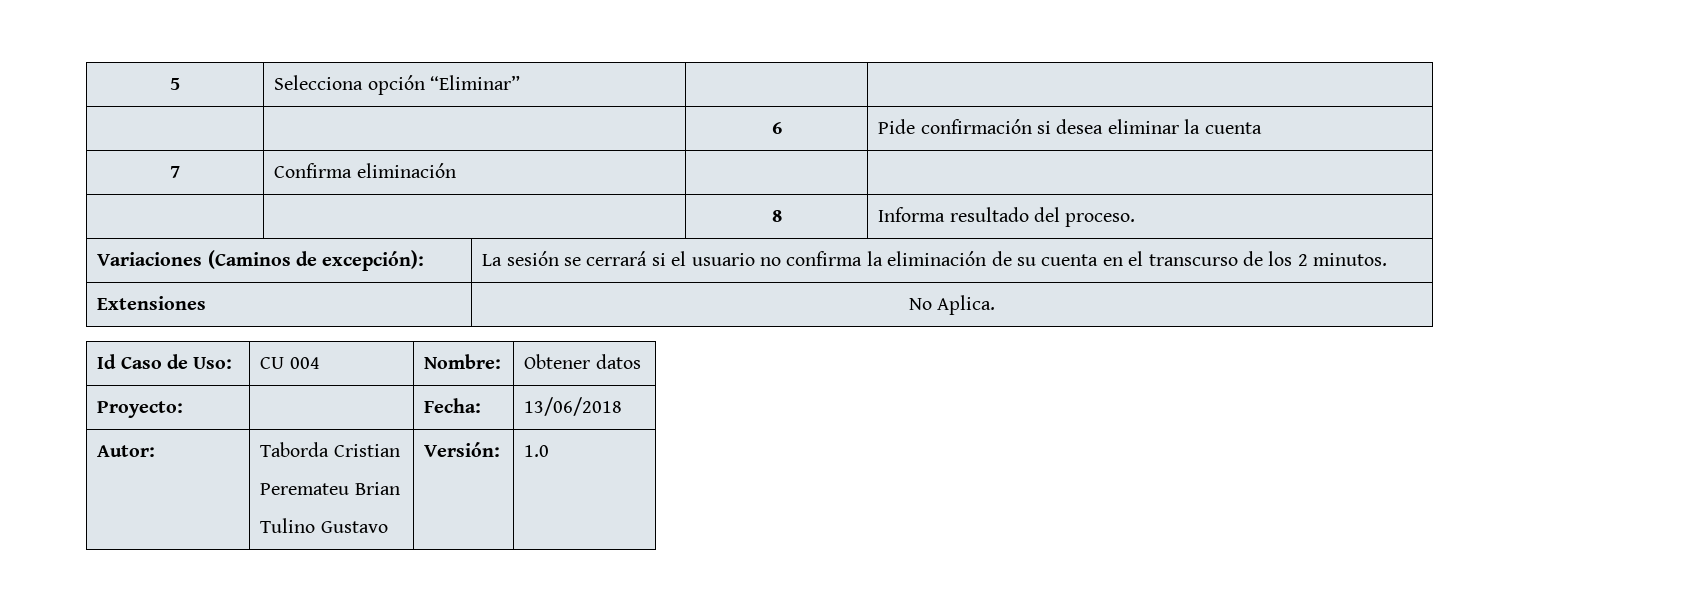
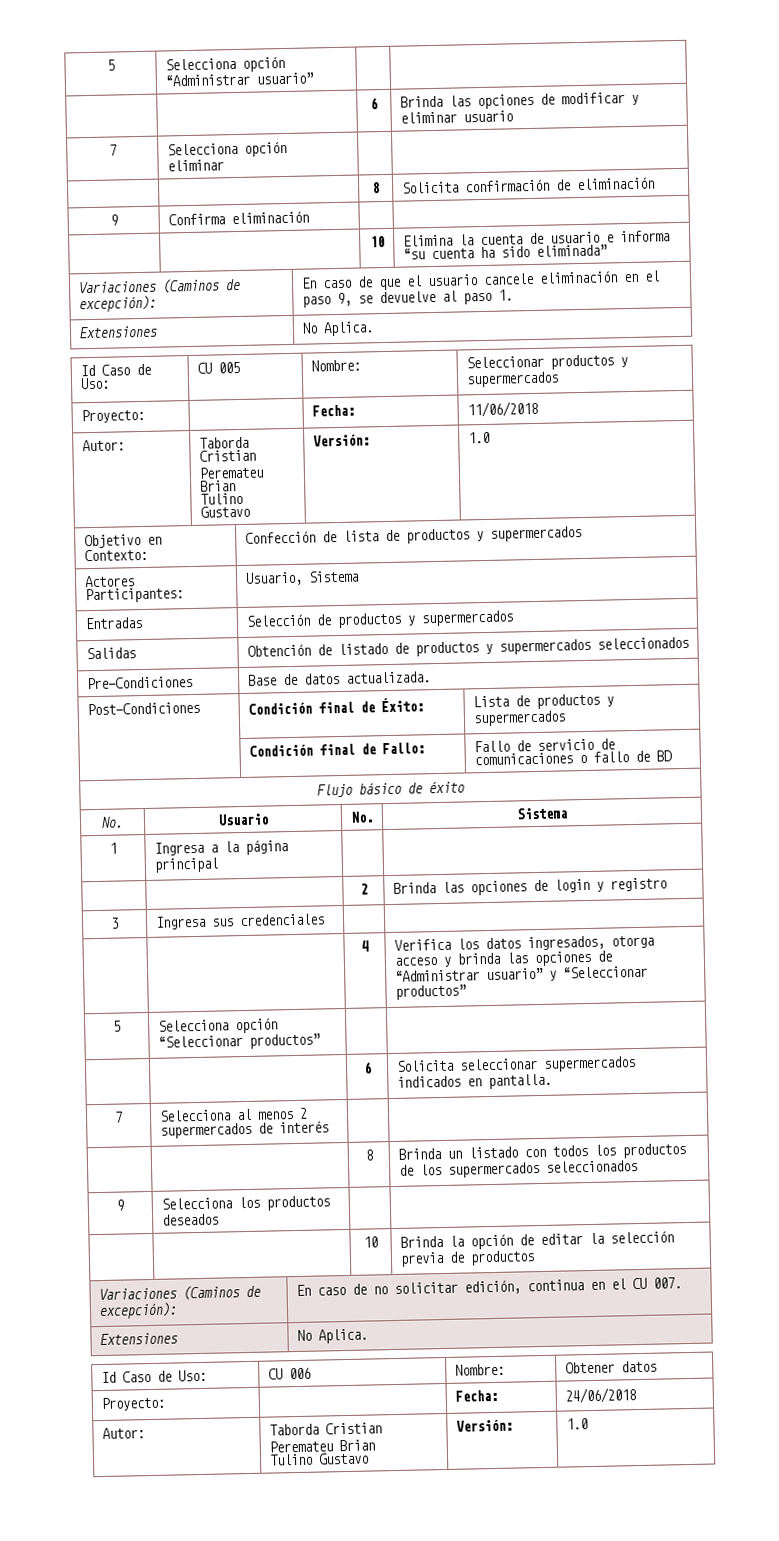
- 5 | Selecciona opción “Eliminar” | |
- | | 6 | Pide confirmación si desea eliminar la cuenta
- 7 | Confirma eliminación | |
- | | 8 | Informa resultado del proceso.
- Variaciones (Caminos de excepción): | La sesión se cerrará si el usuario no confirma la eliminación de su cuenta en el transcurso de los 2 minutos.
+ 5 | Selecciona opción “Administrar usuario” | |
+ | | 6 | Brinda las opciones de modificar y eliminar usuario
+ 7 | Selecciona opción eliminar | |
+ | | 8 | Solicita confirmación de eliminación
+ 9 | Confirma eliminación | |
+ | | 10 | Elimina la cuenta de usuario e informa “su cuenta ha sido eliminada”
+ Variaciones (Caminos de excepción): | En caso de que el usuario cancele eliminación en el paso 9, se devuelve al paso 1.
  Extensiones | No Aplica.
- Id Caso de Uso: | CU 004 | Nombre: | Obtener datos
- Proyecto: | | Fecha: | 13/06/2018
+ Id Caso de Uso: | CU 005 | Nombre: | Seleccionar productos y supermercados
+ Proyecto: | | Fecha: | 11/06/2018
+ Autor: | Taborda Cristian
+ Peremateu Brian
+ Tulino Gustavo | Versión: | 1.0
+ Objetivo en Contexto: | Confección de lista de productos y supermercados
+ Actores Participantes: | Usuario, Sistema
+ Entradas | Selección de productos y supermercados
+ Salidas | Obtención de listado de productos y supermercados seleccionados
+ Pre-Condiciones | Base de datos actualizada.
+ Post-Condiciones | Condición final de Éxito: | Lista de productos y supermercados
+ | Condición final de Fallo: | Fallo de servicio de comunicaciones o fallo de BD
+ Flujo básico de éxito
+ No. | Usuario | No. | Sistema
+ 1 | Ingresa a la página principal | |
+ | | 2 | Brinda las opciones de login y registro
+ 3 | Ingresa sus credenciales | |
+ | | 4 | Verifica los datos ingresados, otorga acceso y brinda las opciones de “Administrar usuario” y “Seleccionar productos”
+ 5 | Selecciona opción “Seleccionar productos” | |
+ | | 6 | Solicita seleccionar supermercados indicados en pantalla.
+ 7 | Selecciona al menos 2 supermercados de interés | |
+ | | 8 | Brinda un listado con todos los productos de los supermercados seleccionados
+ 9 | Selecciona los productos deseados | |
+ | | 10 | Brinda la opción de editar la selección previa de productos
+ Variaciones (Caminos de excepción): | En caso de no solicitar edición, continua en el CU 007.
+ Extensiones | No Aplica.
+ Id Caso de Uso: | CU 006 | Nombre: | Obtener datos
+ Proyecto: | | Fecha: | 24/06/2018

